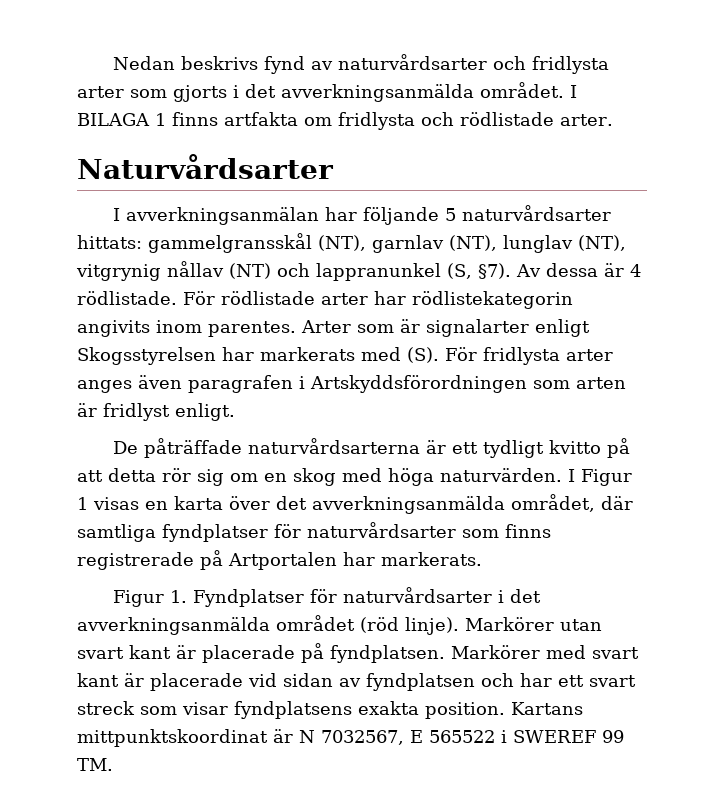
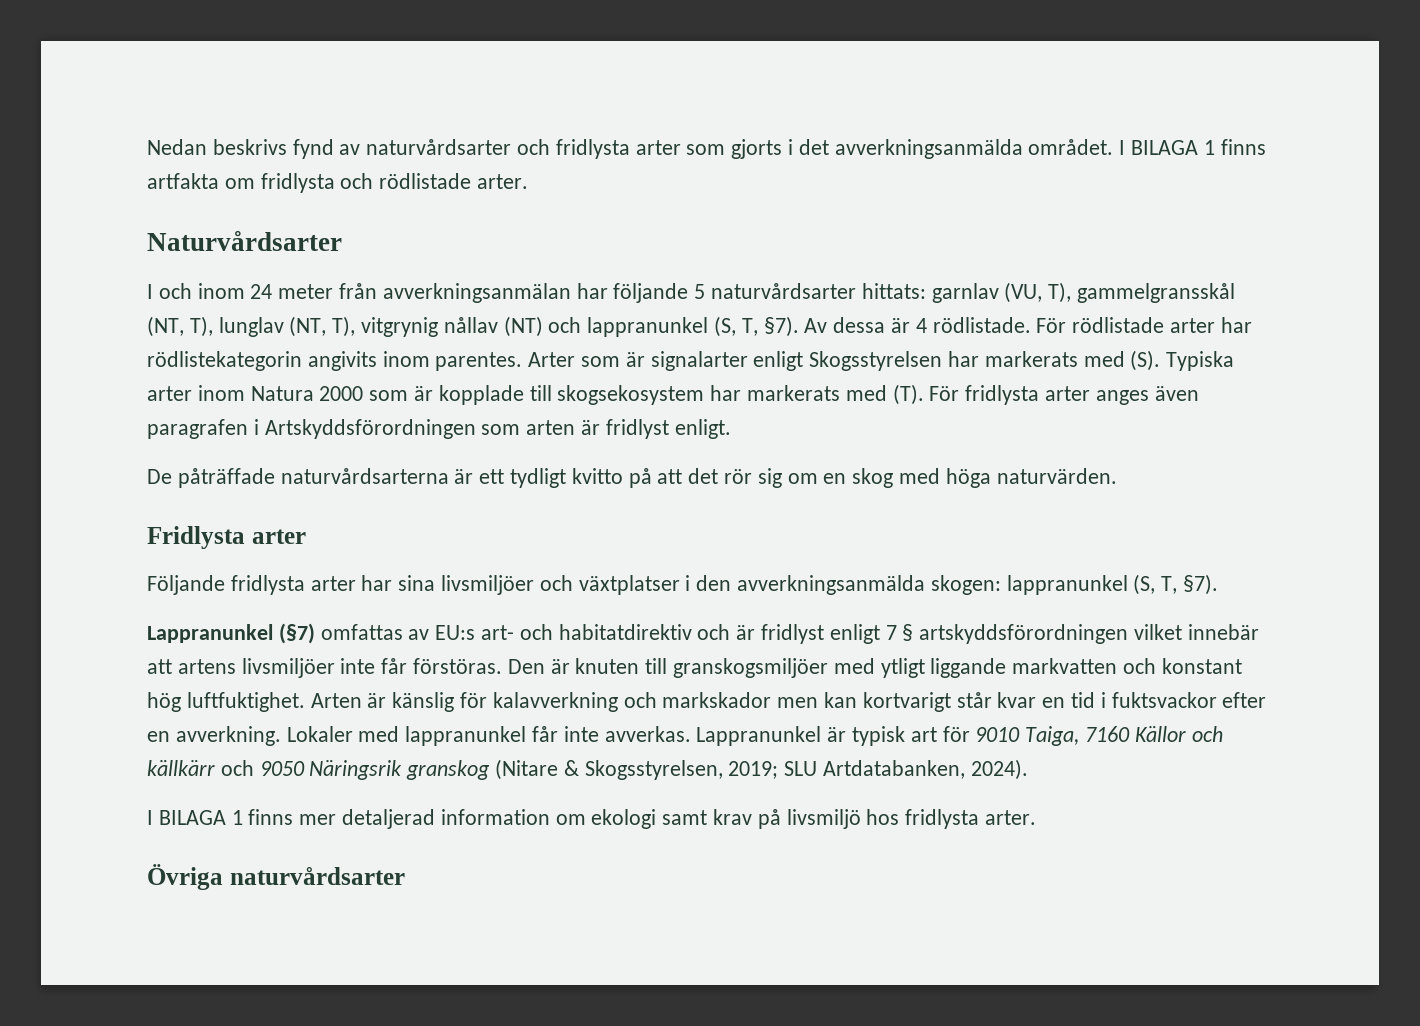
- I avverkningsanmälan har följande 5 naturvårdsarter hittats: gammelgransskål (NT), garnlav (NT), lunglav (NT), vitgrynig nållav (NT) och lappranunkel (S, §7).
+ I och inom 24 meter från avverkningsanmälan har följande 5 naturvårdsarter hittats: garnlav (VU, T), gammelgransskål (NT, T), lunglav (NT, T), vitgrynig nållav (NT) och lappranunkel (S, T, §7).
- Arter som är signalarter enligt Skogsstyrelsen har markerats med (S). För fridlysta arter anges även paragrafen i Artskyddsförordningen som arten är fridlyst enligt.
+ Arter som är signalarter enligt Skogsstyrelsen har markerats med (S). Typiska arter inom Natura 2000 som är kopplade till skogsekosystem har markerats med (T). För fridlysta arter anges även paragrafen i Artskyddsförordningen som arten är fridlyst enligt.
- De påträffade naturvårdsarterna är ett tydligt kvitto på att detta rör sig om en skog med höga naturvärden. I Figur 1 visas en karta över det avverkningsanmälda området, där samtliga fyndplatser för naturvårdsarter som finns registrerade på Artportalen har markerats.
- Figur 1. Fyndplatser för naturvårdsarter i det avverkningsanmälda området (röd linje). Markörer utan svart kant är placerade på fyndplatsen. Markörer med svart kant är placerade vid sidan av fyndplatsen och har ett svart streck som visar fyndplatsens exakta position. Kartans mittpunktskoordinat är N 7032567, E 565522 i SWEREF 99 TM.
+ De påträffade naturvårdsarterna är ett tydligt kvitto på att det rör sig om en skog med höga naturvärden.
+ Fridlysta arter
+ Följande fridlysta arter har sina livsmiljöer och växtplatser i den avverkningsanmälda skogen: lappranunkel (S, T, §7).
+ Lappranunkel (§7) omfattas av EU:s art- och habitatdirektiv och är fridlyst enligt 7 § artskyddsförordningen vilket innebär att artens livsmiljöer inte får förstöras. Den är knuten till granskogsmiljöer med ytligt liggande markvatten och konstant hög luftfuktighet. Arten är känslig för kalavverkning och markskador men kan kortvarigt står kvar en tid i fuktsvackor efter en avverkning. Lokaler med lappranunkel får inte avverkas. Lappranunkel är typisk art för 9010 Taiga, 7160 Källor och källkärr och 9050 Näringsrik granskog (Nitare & Skogsstyrelsen, 2019; SLU Artdatabanken, 2024).
+ I BILAGA 1 finns mer detaljerad information om ekologi samt krav på livsmiljö hos fridlysta arter.
+ Övriga naturvårdsarter

